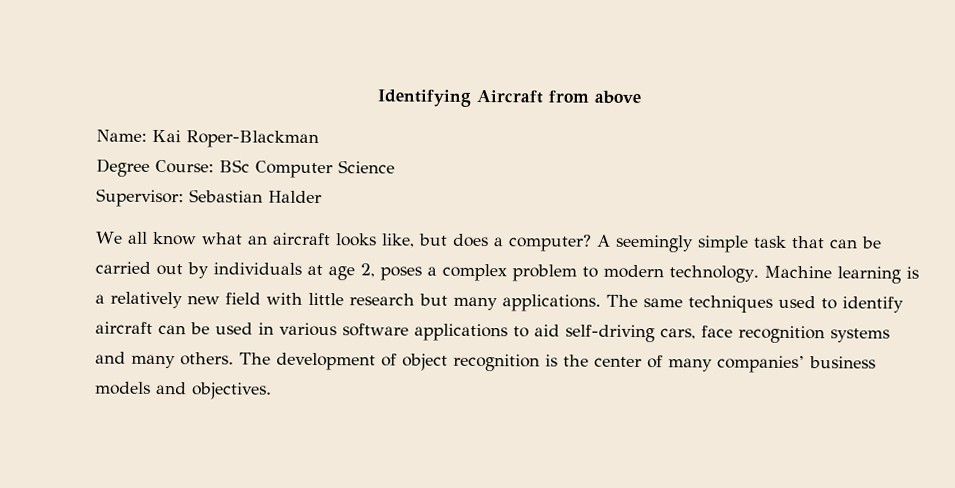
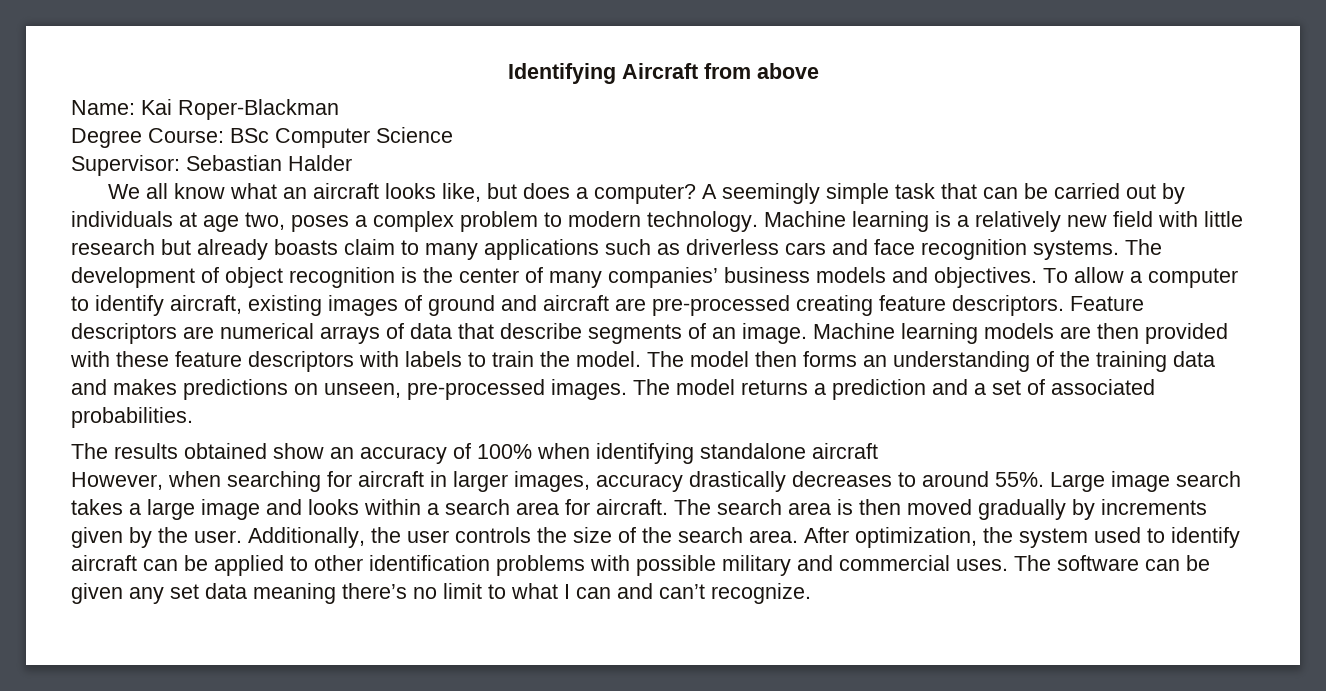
- A seemingly simple task that can be carried out by individuals at age 2, poses a complex problem to modern technology.
+ A seemingly simple task that can be carried out by individuals at age two, poses a complex problem to modern technology.
- Machine learning is a relatively new field with little research but many applications. The same techniques used to identify aircraft can be used in various software applications to aid self-driving cars, face recognition systems and many others.
+ Machine learning is a relatively new field with little research but already boasts claim to many applications such as driverless cars and face recognition systems.
+ To allow a computer to identify aircraft, existing images of ground and aircraft are pre-processed creating feature descriptors. Feature descriptors are numerical arrays of data that describe segments of an image. Machine learning models are then provided with these feature descriptors with labels to train the model. The model then forms an understanding of the training data and makes predictions on unseen, pre-processed images. The model returns a prediction and a set of associated probabilities.
+ The results obtained show an accuracy of 100% when identifying standalone aircraft
+ However, when searching for aircraft in larger images, accuracy drastically decreases to around 55%. Large image search takes a large image and looks within a search area for aircraft. The search area is then moved gradually by increments given by the user. Additionally, the user controls the size of the search area. After optimization, the system used to identify aircraft can be applied to other identification problems with possible military and commercial uses. The software can be given any set data meaning there’s no limit to what I can and can’t recognize.

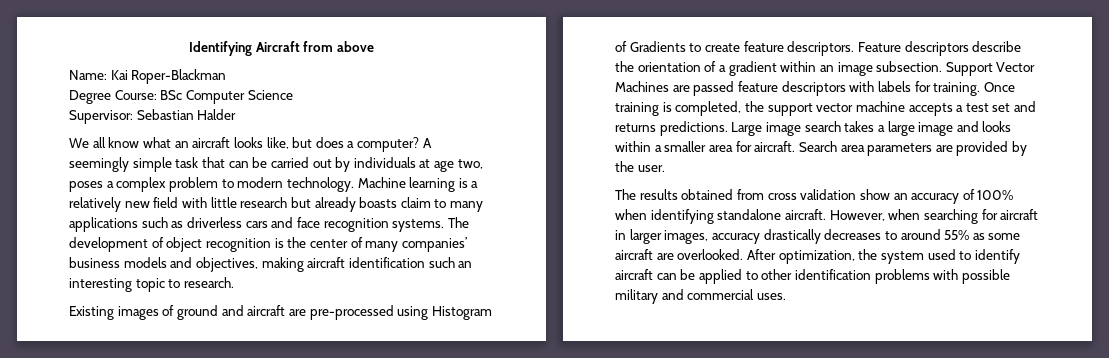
- The development of object recognition is the center of many companies’ business models and objectives. To allow a computer to identify aircraft, existing images of ground and aircraft are pre-processed creating feature descriptors. Feature descriptors are numerical arrays of data that describe segments of an image. Machine learning models are then provided with these feature descriptors with labels to train the model. The model then forms an understanding of the training data and makes predictions on unseen, pre-processed images. The model returns a prediction and a set of associated probabilities.
+ The development of object recognition is the center of many companies’ business models and objectives, making aircraft identification such an interesting topic to research.
+ Existing images of ground and aircraft are pre-processed using Histogram of Gradients to create feature descriptors. Feature descriptors describe the orientation of a gradient within an image subsection. Support Vector Machines are passed feature descriptors with labels for training. Once training is completed, the support vector machine accepts a test set and returns predictions. Large image search takes a large image and looks within a smaller area for aircraft. Search area parameters are provided by the user.
- The results obtained show an accuracy of 100% when identifying standalone aircraft
- However, when searching for aircraft in larger images, accuracy drastically decreases to around 55%. Large image search takes a large image and looks within a search area for aircraft. The search area is then moved gradually by increments given by the user. Additionally, the user controls the size of the search area.
+ The results obtained from cross validation show an accuracy of 100% when identifying standalone aircraft. However, when searching for aircraft in larger images, accuracy drastically decreases to around 55% as some aircraft are overlooked.
- The software can be given any set data meaning there’s no limit to what I can and can’t recognize.

